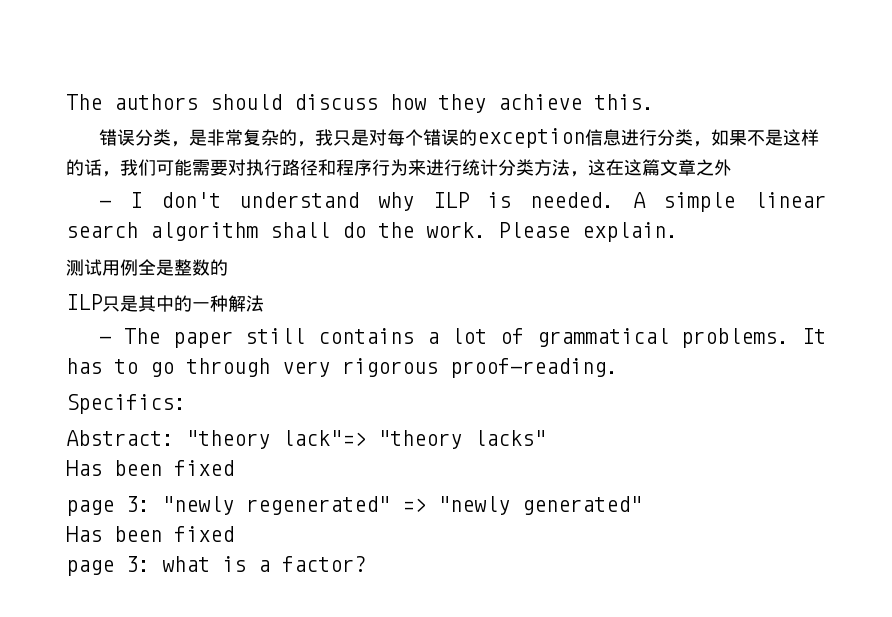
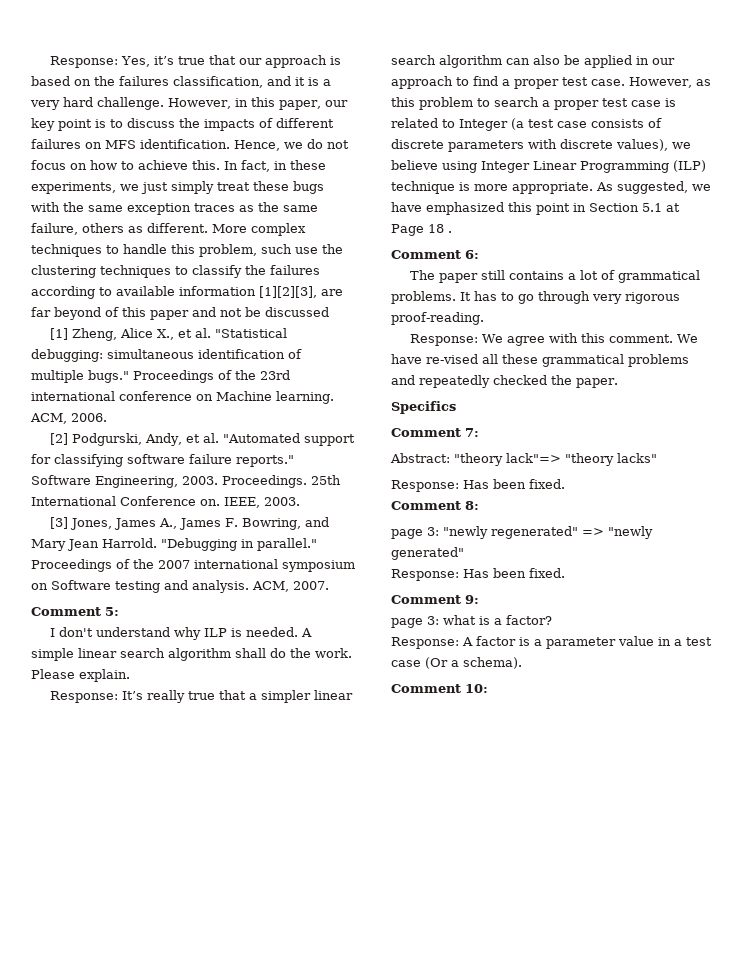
- The authors should discuss how they achieve this.
- 错误分类，是非常复杂的，我只是对每个错误的exception信息进行分类，如果不是这样的话，我们可能需要对执行路径和程序行为来进行统计分类方法，这在这篇文章之外
- - I don't understand why ILP is needed.
+ Response: Yes, it’s true that our approach is based on the failures classification, and it is a very hard challenge. However, in this paper, our key point is to discuss the impacts of different failures on MFS identification. Hence, we do not focus on how to achieve this. In fact, in these experiments, we just simply treat these bugs with the same exception traces as the same failure, others as different. More complex techniques to handle this problem, such use the clustering techniques to classify the failures according to available information [1][2][3], are far beyond of this paper and not be discussed
+ [1] Zheng, Alice X., et al. "Statistical debugging: simultaneous identification of multiple bugs." Proceedings of the 23rd international conference on Machine learning. ACM, 2006.
+ [2] Podgurski, Andy, et al. "Automated support for classifying software failure reports." Software Engineering, 2003. Proceedings. 25th International Conference on. IEEE, 2003.
+ [3] Jones, James A., James F. Bowring, and Mary Jean Harrold. "Debugging in parallel." Proceedings of the 2007 international symposium on Software testing and analysis. ACM, 2007.
+ Comment 5:
+ I don't understand why ILP is needed.
- 测试用例全是整数的
- ILP只是其中的一种解法
- - The paper still contains a lot of grammatical problems.
+ Response: It’s really true that a simpler linear search algorithm can also be applied in our approach to find a proper test case. However, as this problem to search a proper test case is related to Integer (a test case consists of discrete parameters with discrete values), we believe using Integer Linear Programming (ILP) technique is more appropriate. As suggested, we have emphasized this point in Section 5.1 at Page 18 .
+ Comment 6:
+ The paper still contains a lot of grammatical problems.
- Specifics:
+ Response: We agree with this comment. We have re-vised all these grammatical problems and repeatedly checked the paper.
+ Specifics
+ Comment 7:
  Abstract: "theory lack"=> "theory lacks"
- Has been fixed
+ Response: Has been fixed.
+ Comment 8:
  page 3: "newly regenerated" => "newly generated"
- Has been fixed
+ Response: Has been fixed.
+ Comment 9:
+ Response: A factor is a parameter value in a test case (Or a schema).
+ Comment 10:

